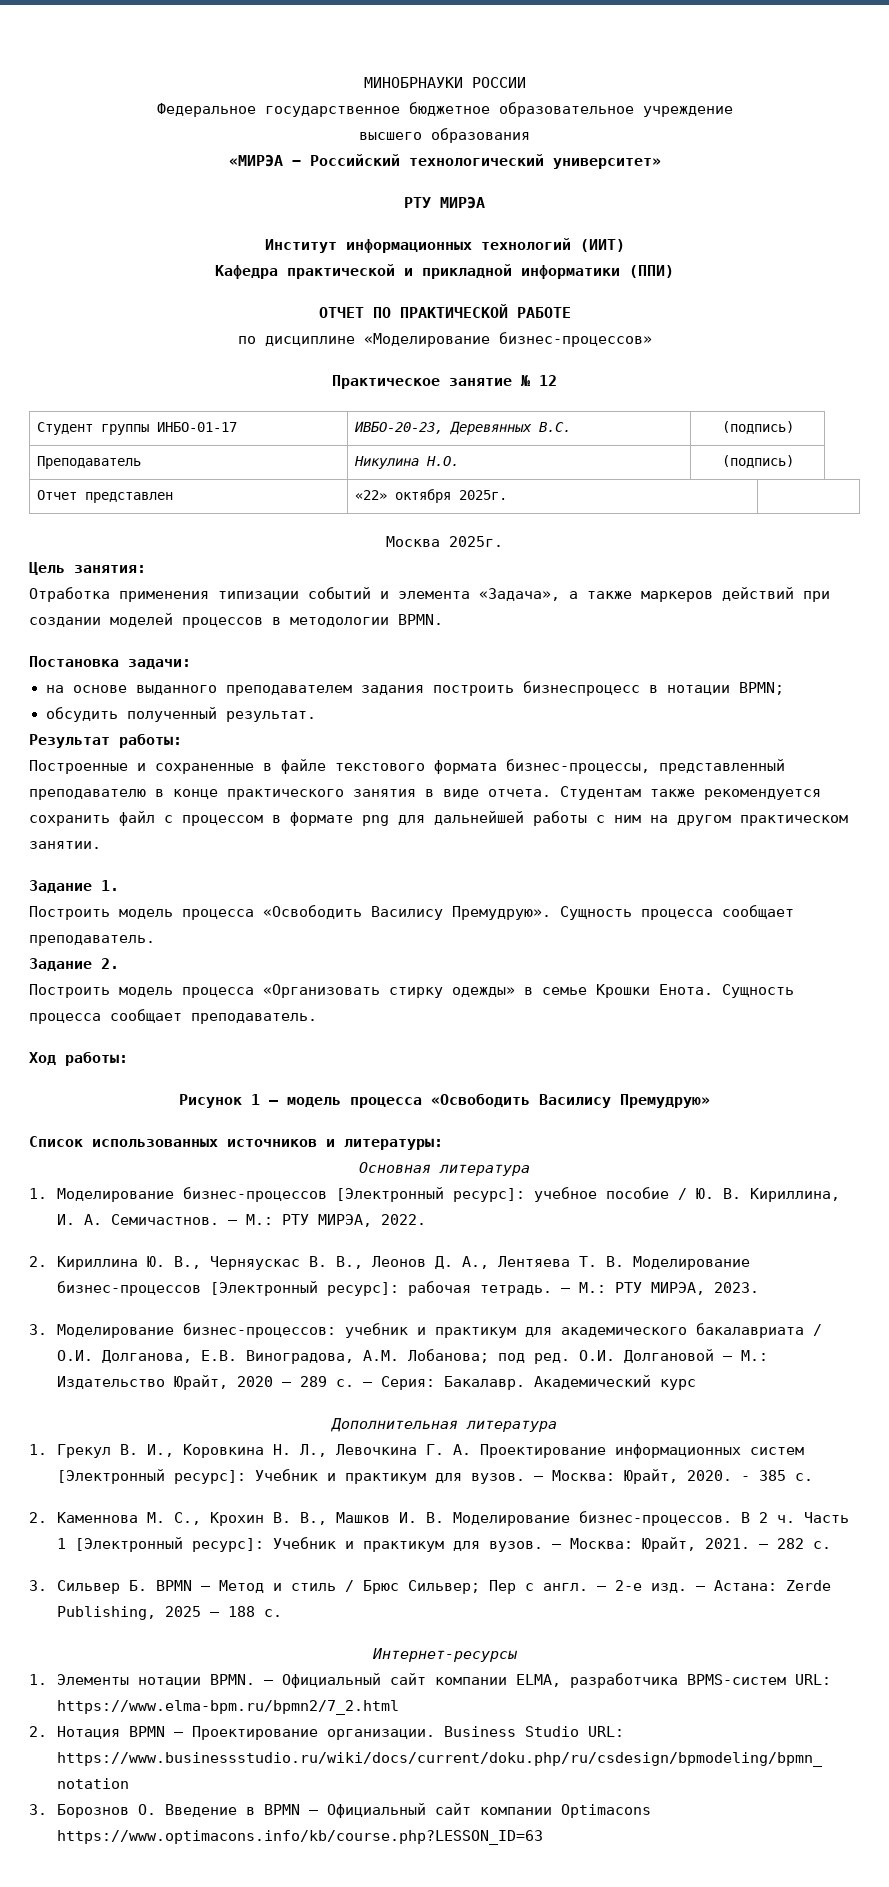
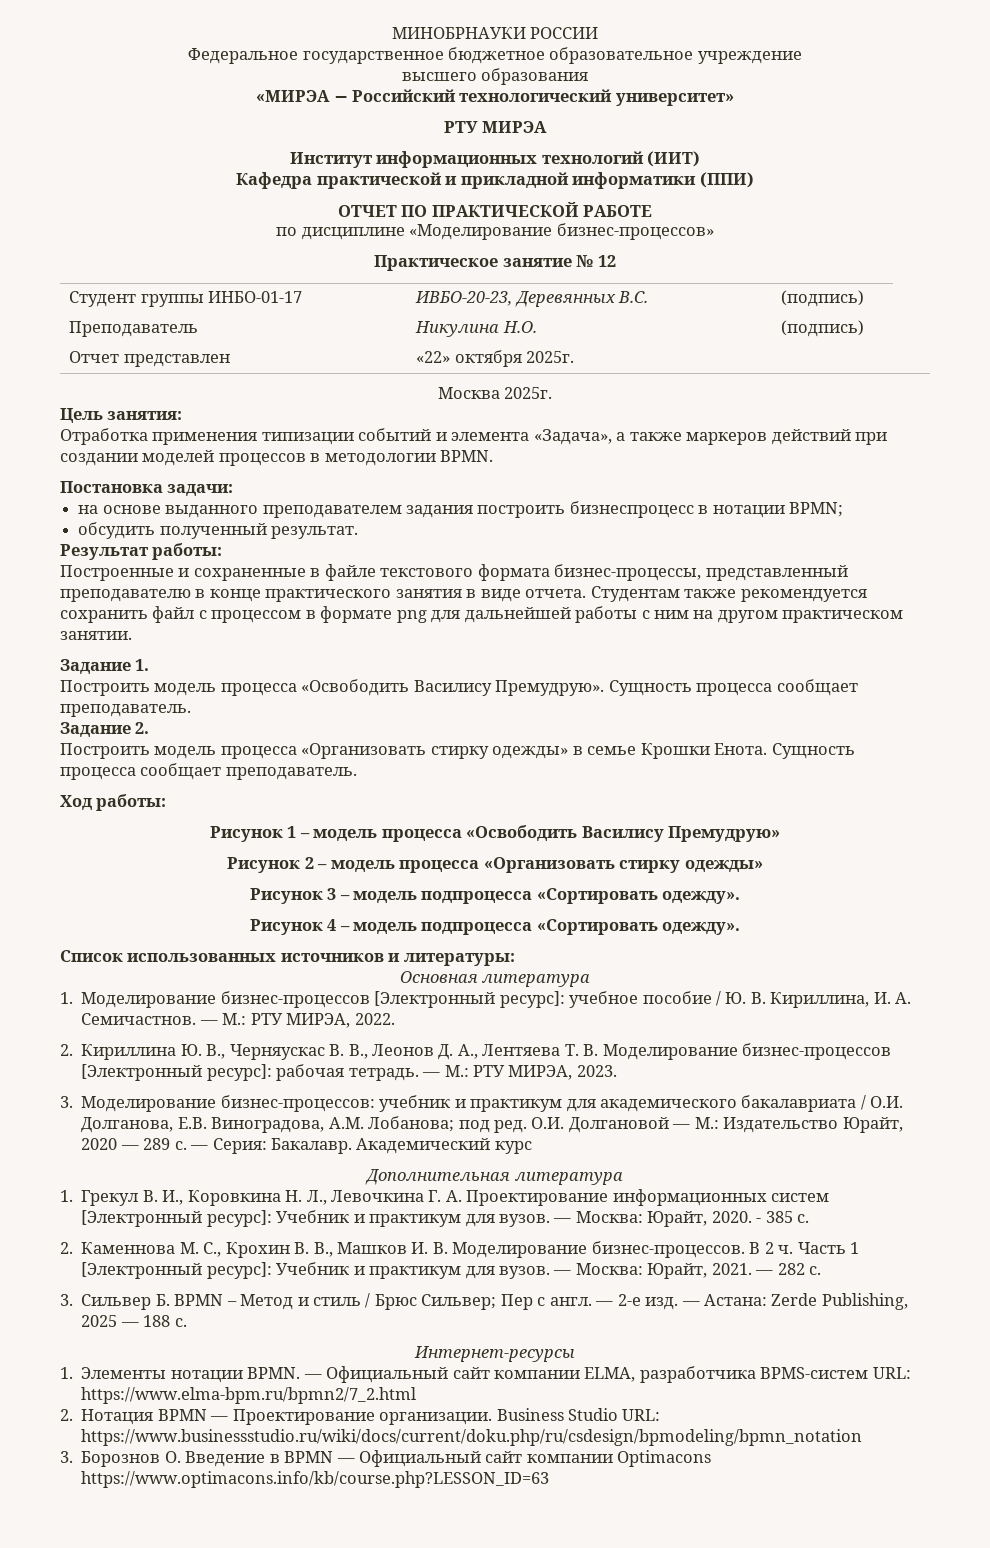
+ Рисунок 2 – модель процесса «Организовать стирку одежды»
+ Рисунок 3 – модель подпроцесса «Сортировать одежду».
+ Рисунок 4 – модель подпроцесса «Сортировать одежду».

